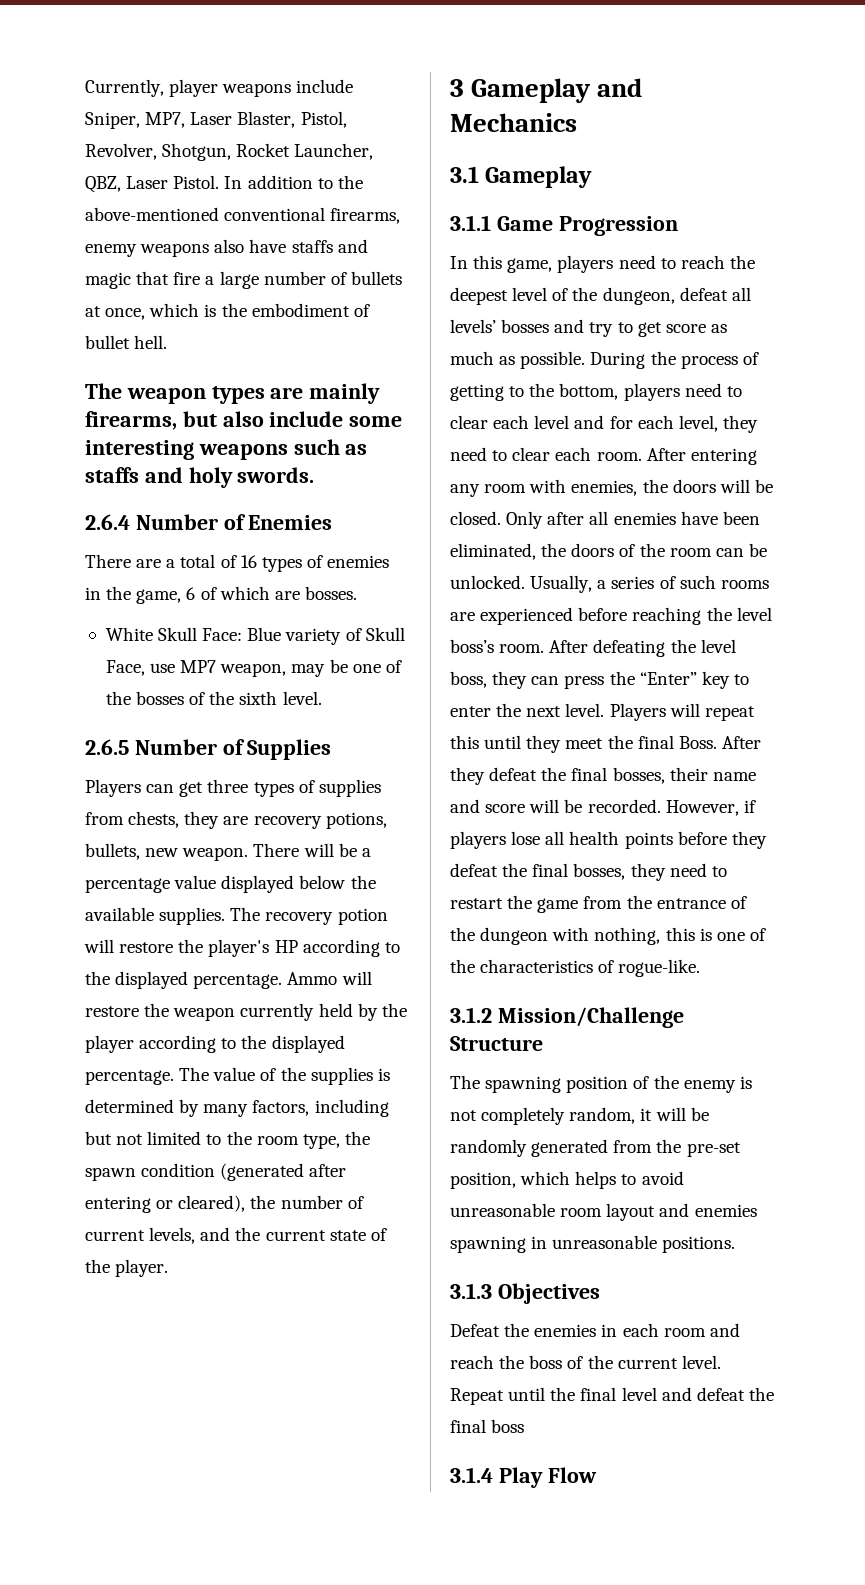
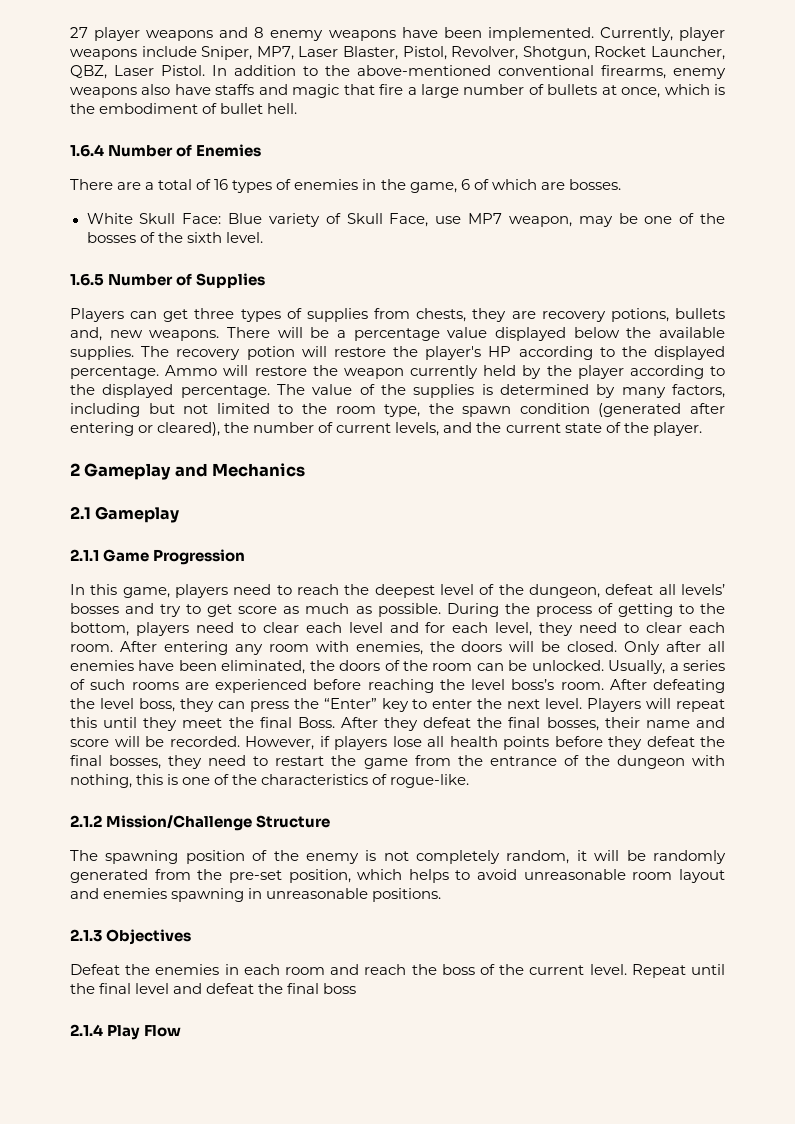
+ 27 player weapons and 8 enemy weapons have been implemented.
- The weapon types are mainly firearms, but also include some interesting weapons such as staffs and holy swords.
- 2.6.4 Number of Enemies
+ 1.6.4 Number of Enemies
- 2.6.5 Number of Supplies
+ 1.6.5 Number of Supplies
- Players can get three types of supplies from chests, they are recovery potions, bullets, new weapon.
+ Players can get three types of supplies from chests, they are recovery potions, bullets and, new weapons.
- 3 Gameplay and Mechanics
+ 2 Gameplay and Mechanics
- 3.1 Gameplay
+ 2.1 Gameplay
- 3.1.1 Game Progression
+ 2.1.1 Game Progression
- 3.1.2 Mission/Challenge Structure
+ 2.1.2 Mission/Challenge Structure
- 3.1.3 Objectives
+ 2.1.3 Objectives
- 3.1.4 Play Flow
+ 2.1.4 Play Flow

